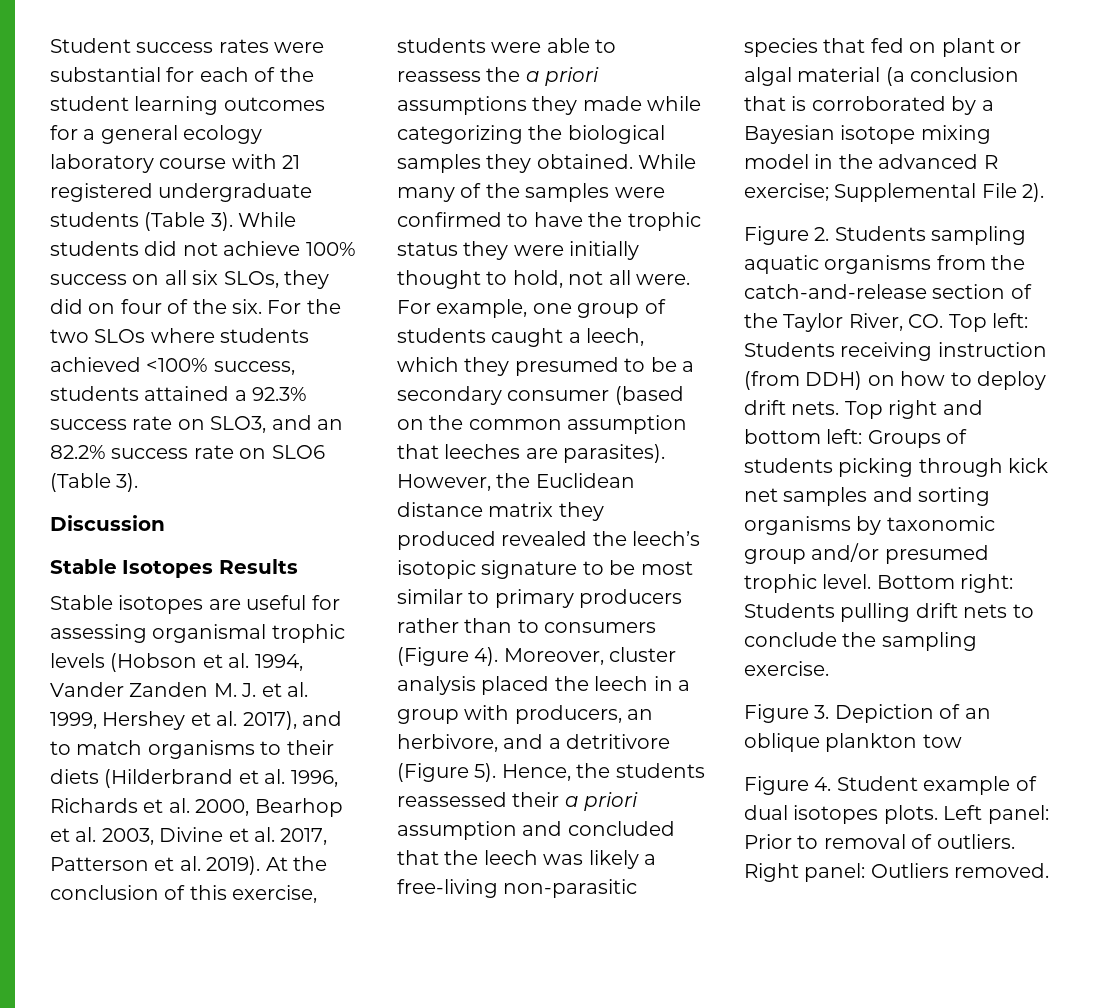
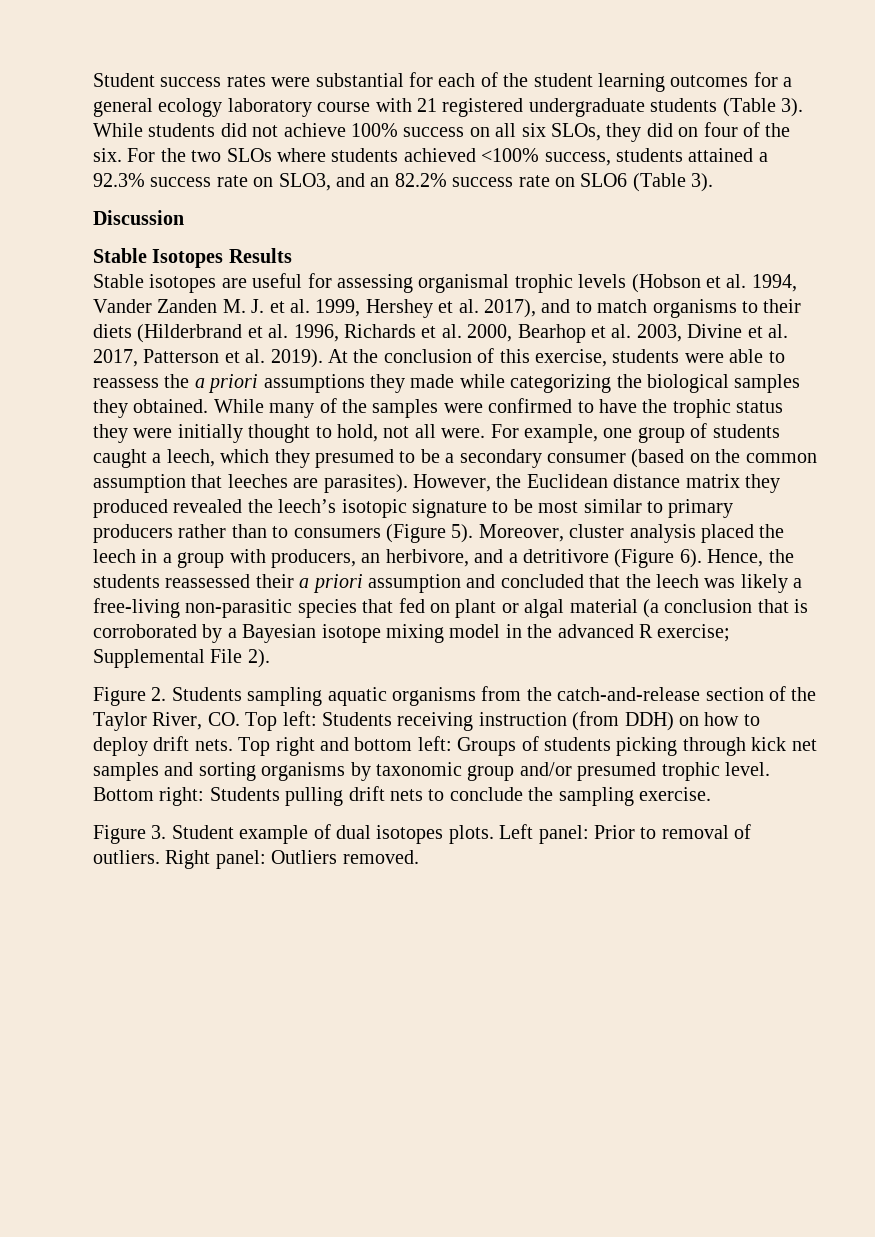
- However, the Euclidean distance matrix they produced revealed the leech’s isotopic signature to be most similar to primary producers rather than to consumers (Figure 4).
+ However, the Euclidean distance matrix they produced revealed the leech’s isotopic signature to be most similar to primary producers rather than to consumers (Figure 5).
- Moreover, cluster analysis placed the leech in a group with producers, an herbivore, and a detritivore (Figure 5).
+ Moreover, cluster analysis placed the leech in a group with producers, an herbivore, and a detritivore (Figure 6).
- Figure 3. Depiction of an oblique plankton tow
- Figure 4. Student example of dual isotopes plots.
+ Figure 3. Student example of dual isotopes plots.

